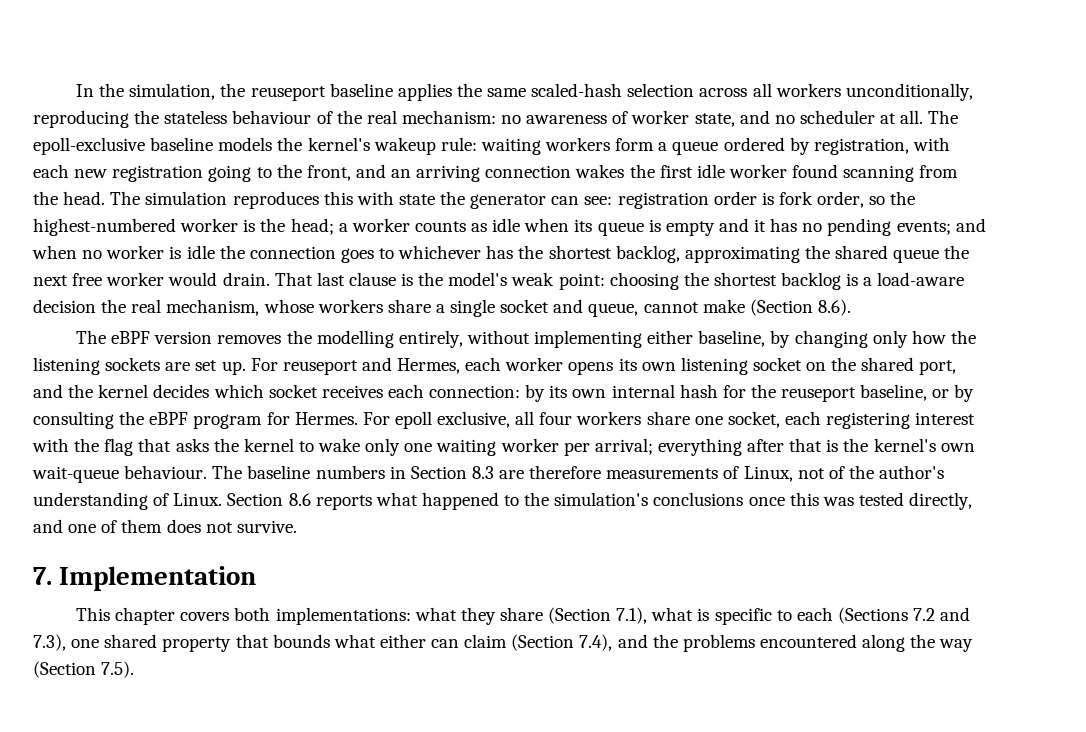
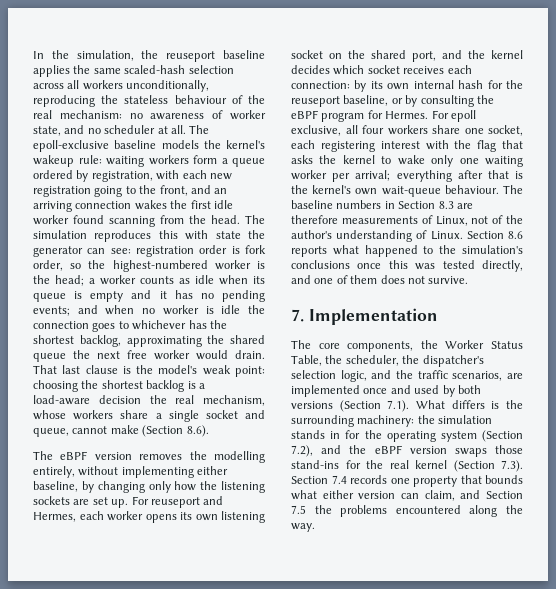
- This chapter covers both implementations: what they share (Section 7.1), what is specific to each (Sections 7.2 and 7.3), one shared property that bounds what either can claim (Section 7.4), and the problems encountered along the way (Section 7.5).
+ The core components, the Worker Status Table, the scheduler, the dispatcher's selection logic, and the traffic scenarios, are implemented once and used by both versions (Section 7.1). What differs is the surrounding machinery: the simulation stands in for the operating system (Section 7.2), and the eBPF version swaps those stand-ins for the real kernel (Section 7.3). Section 7.4 records one property that bounds what either version can claim, and Section 7.5 the problems encountered along the way.

